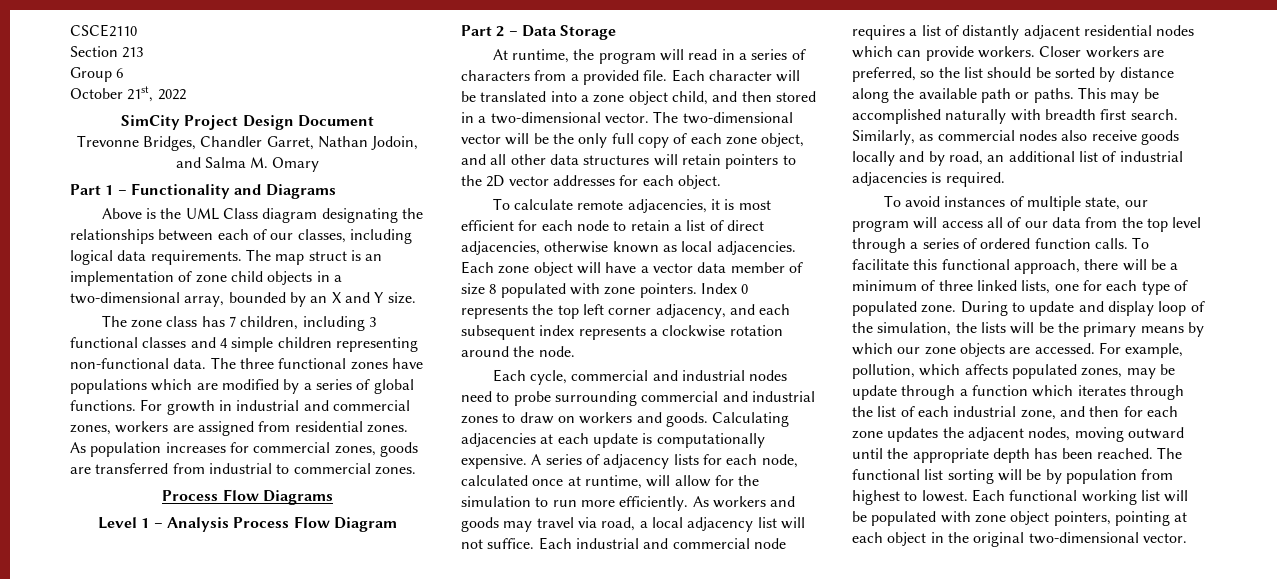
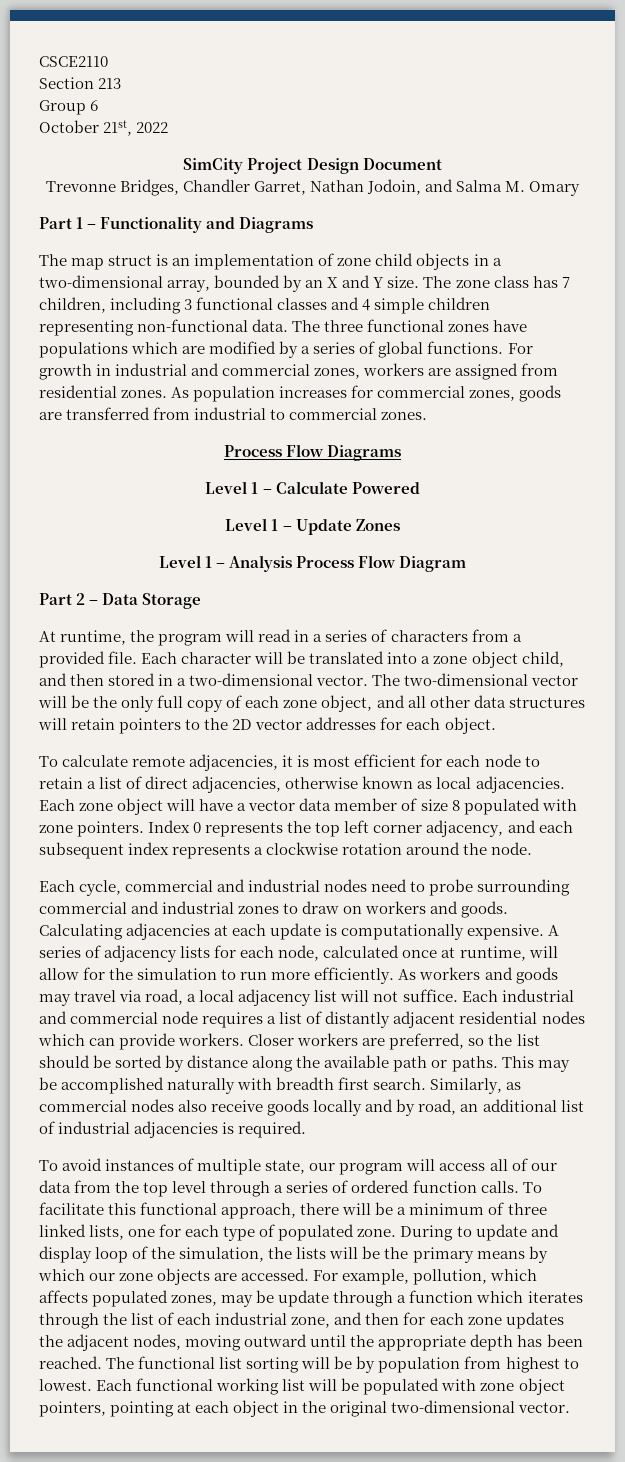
- Above is the UML Class diagram designating the relationships between each of our classes, including logical data requirements. The map struct is an implementation of zone child objects in a two-dimensional array, bounded by an X and Y size.
- The zone class has 7 children, including 3 functional classes and 4 simple children representing non-functional data.
+ The map struct is an implementation of zone child objects in a two-dimensional array, bounded by an X and Y size. The zone class has 7 children, including 3 functional classes and 4 simple children representing non-functional data.
+ Level 1 – Calculate Powered
+ Level 1 – Update Zones

